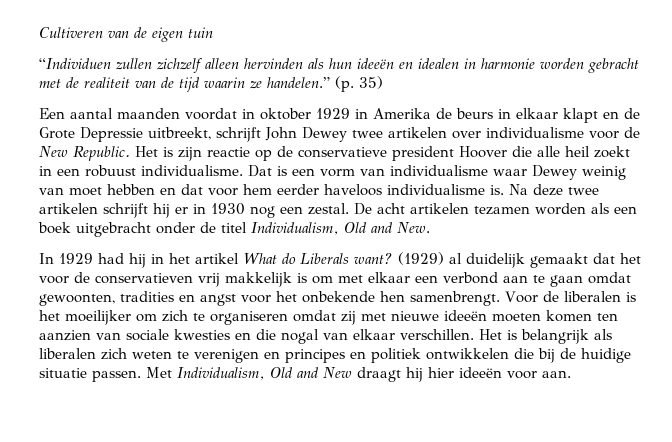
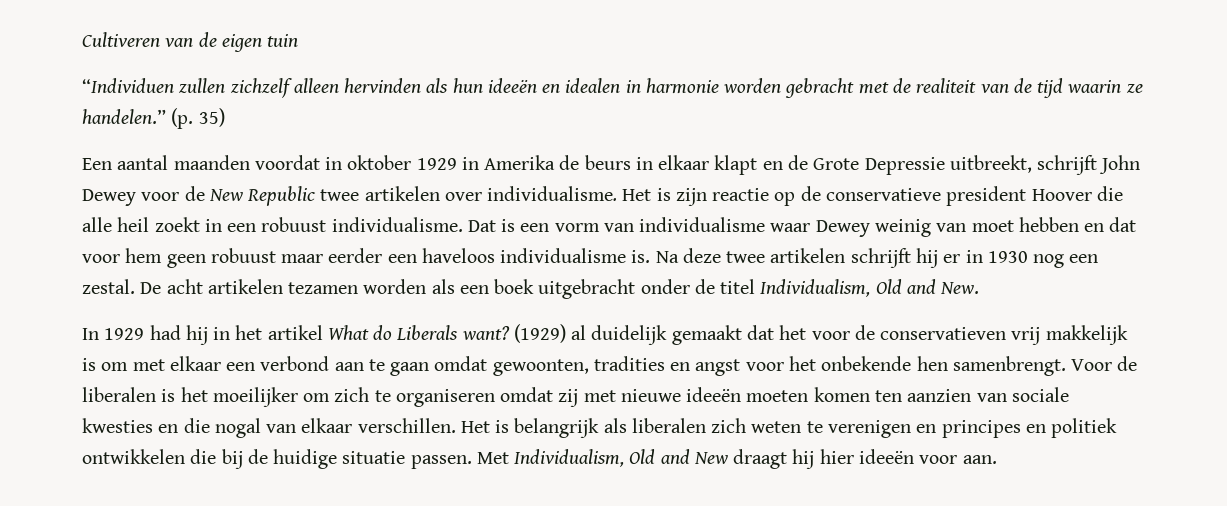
- Een aantal maanden voordat in oktober 1929 in Amerika de beurs in elkaar klapt en de Grote Depressie uitbreekt, schrijft John Dewey twee artikelen over individualisme voor de New Republic.
+ Een aantal maanden voordat in oktober 1929 in Amerika de beurs in elkaar klapt en de Grote Depressie uitbreekt, schrijft John Dewey voor de New Republic twee artikelen over individualisme.
- Dat is een vorm van individualisme waar Dewey weinig van moet hebben en dat voor hem eerder haveloos individualisme is.
+ Dat is een vorm van individualisme waar Dewey weinig van moet hebben en dat voor hem geen robuust maar eerder een haveloos individualisme is.

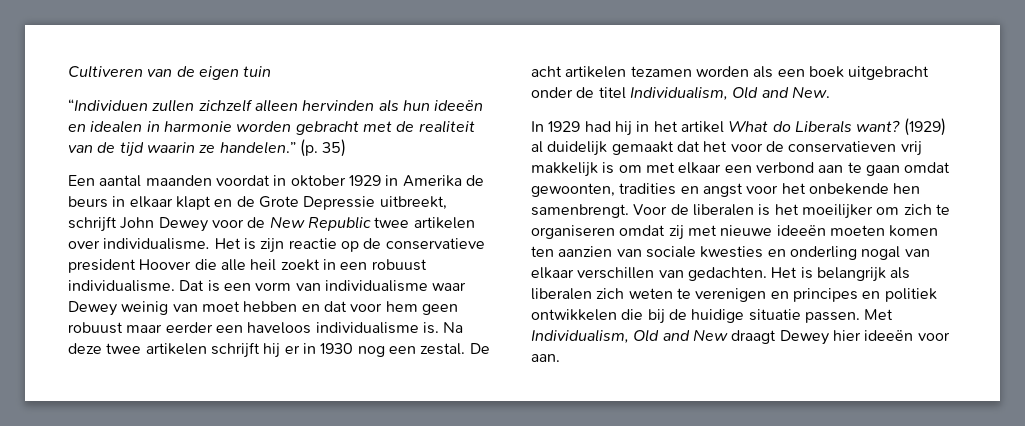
- Voor de liberalen is het moeilijker om zich te organiseren omdat zij met nieuwe ideeën moeten komen ten aanzien van sociale kwesties en die nogal van elkaar verschillen.
+ Voor de liberalen is het moeilijker om zich te organiseren omdat zij met nieuwe ideeën moeten komen ten aanzien van sociale kwesties en onderling nogal van elkaar verschillen van gedachten.
- Met Individualism, Old and New draagt hij hier ideeën voor aan.
+ Met Individualism, Old and New draagt Dewey hier ideeën voor aan.

